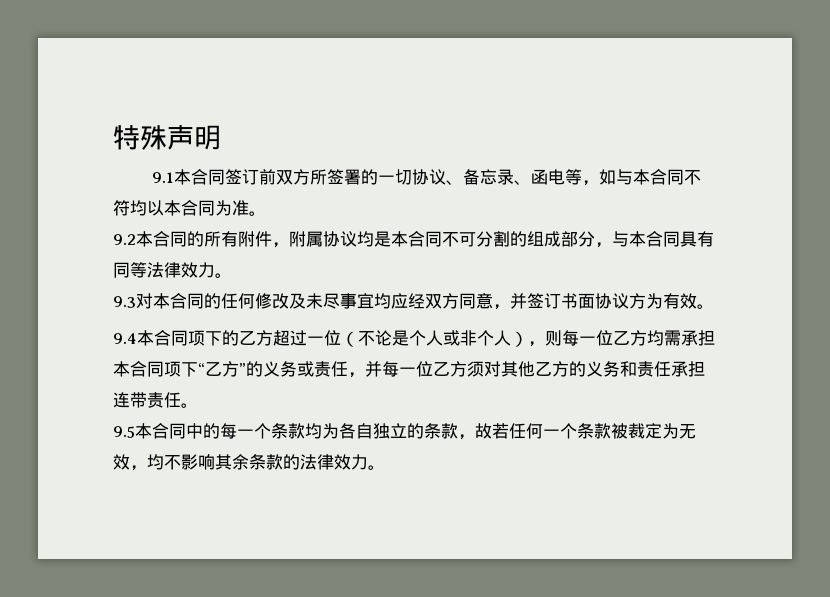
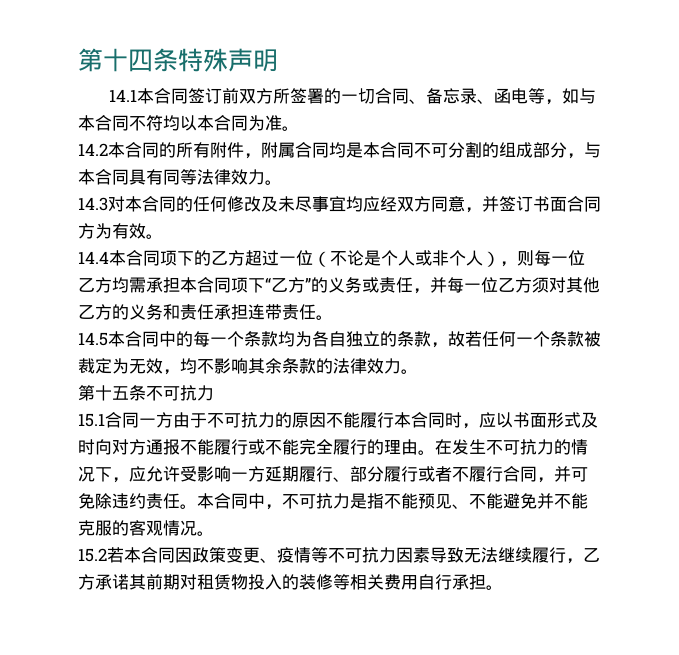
- 特殊声明
+ 第十四条特殊声明
- 9.1本合同签订前双方所签署的一切协议、备忘录、函电等，如与本合同不符均以本合同为准。
+ 14.1本合同签订前双方所签署的一切合同、备忘录、函电等，如与本合同不符均以本合同为准。
- 9.2本合同的所有附件，附属协议均是本合同不可分割的组成部分，与本合同具有同等法律效力。
+ 14.2本合同的所有附件，附属合同均是本合同不可分割的组成部分，与本合同具有同等法律效力。
- 9.3对本合同的任何修改及未尽事宜均应经双方同意，并签订书面协议方为有效。
+ 14.3对本合同的任何修改及未尽事宜均应经双方同意，并签订书面合同方为有效。
- 9.4本合同项下的乙方超过一位（不论是个人或非个人），则每一位乙方均需承担本合同项下“乙方”的义务或责任，并每一位乙方须对其他乙方的义务和责任承担连带责任。
+ 14.4本合同项下的乙方超过一位（不论是个人或非个人），则每一位乙方均需承担本合同项下“乙方”的义务或责任，并每一位乙方须对其他乙方的义务和责任承担连带责任。
- 9.5本合同中的每一个条款均为各自独立的条款，故若任何一个条款被裁定为无效，均不影响其余条款的法律效力。
+ 14.5本合同中的每一个条款均为各自独立的条款，故若任何一个条款被裁定为无效，均不影响其余条款的法律效力。
+ 第十五条不可抗力
+ 15.1合同一方由于不可抗力的原因不能履行本合同时，应以书面形式及时向对方通报不能履行或不能完全履行的理由。在发生不可抗力的情况下，应允许受影响一方延期履行、部分履行或者不履行合同，并可免除违约责任。本合同中，不可抗力是指不能预见、不能避免并不能克服的客观情况。
+ 15.2若本合同因政策变更、疫情等不可抗力因素导致无法继续履行，乙方承诺其前期对租赁物投入的装修等相关费用自行承担。

